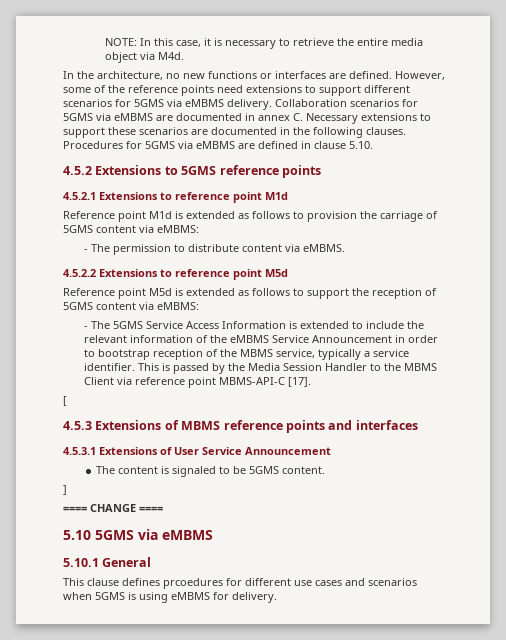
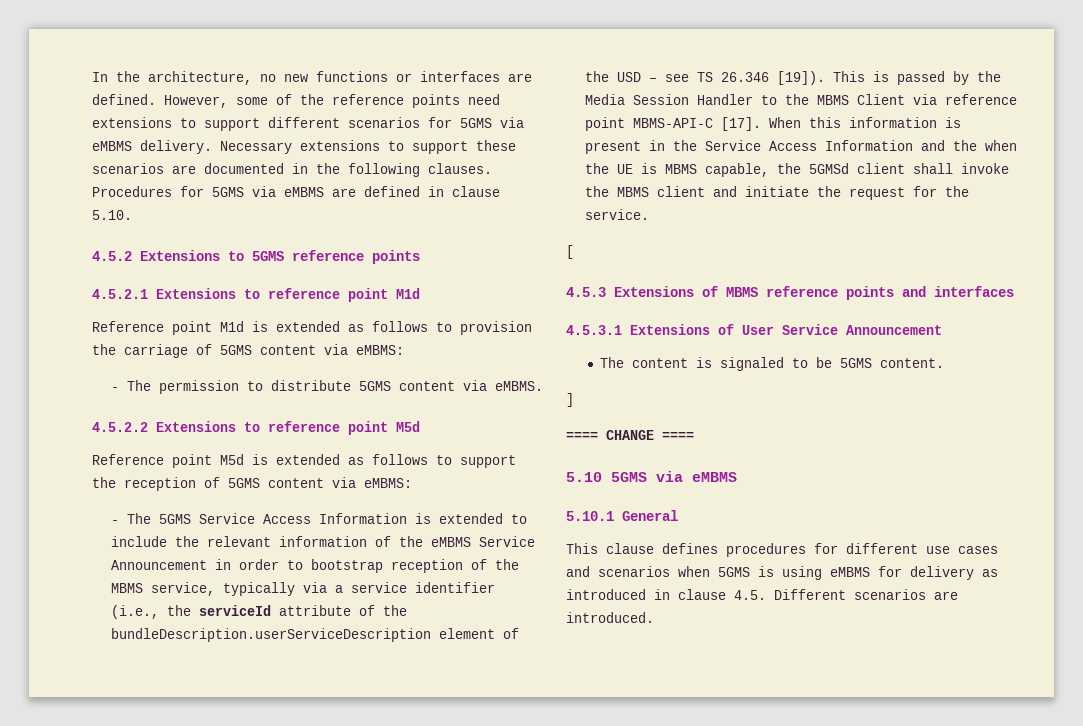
- NOTE: In this case, it is necessary to retrieve the entire media object via M4d.
- Collaboration scenarios for 5GMS via eMBMS are documented in annex C. Necessary extensions to support these scenarios are documented in the following clauses.
+ Necessary extensions to support these scenarios are documented in the following clauses.
- - The permission to distribute content via eMBMS.
+ - The permission to distribute 5GMS content via eMBMS.
- - The 5GMS Service Access Information is extended to include the relevant information of the eMBMS Service Announcement in order to bootstrap reception of the MBMS service, typically a service identifier.
+ - The 5GMS Service Access Information is extended to include the relevant information of the eMBMS Service Announcement in order to bootstrap reception of the MBMS service, typically via a service identifier (i.e., the serviceId attribute of the bundleDescription.userServiceDescription element of the USD – see TS 26.346 [19]).
+ When this information is present in the Service Access Information and the when the UE is MBMS capable, the 5GMSd client shall invoke the MBMS client and initiate the request for the service.
- This clause defines prcoedures for different use cases and scenarios when 5GMS is using eMBMS for delivery.
+ This clause defines procedures for different use cases and scenarios when 5GMS is using eMBMS for delivery as introduced in clause 4.5. Different scenarios are introduced.

